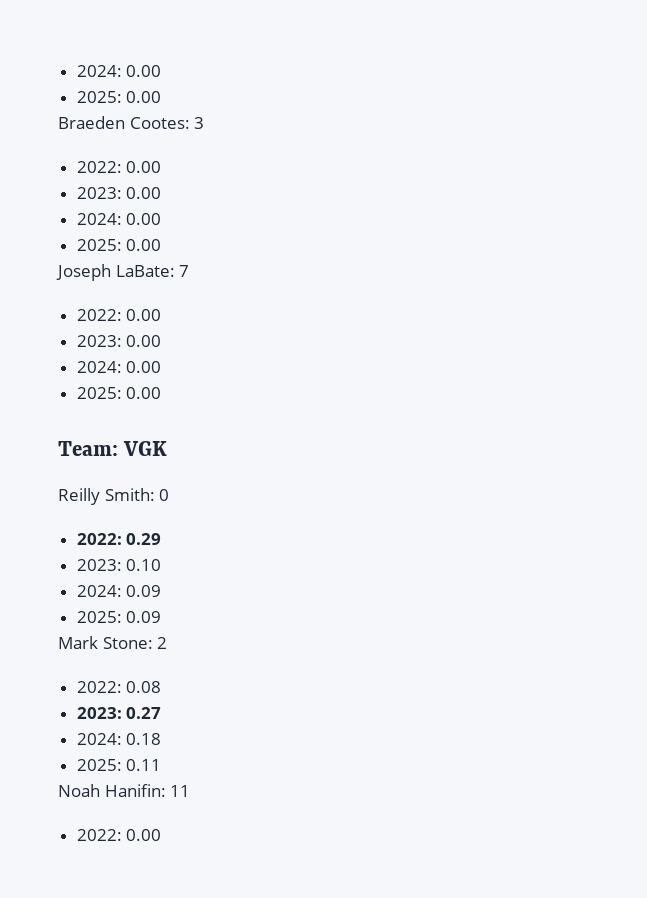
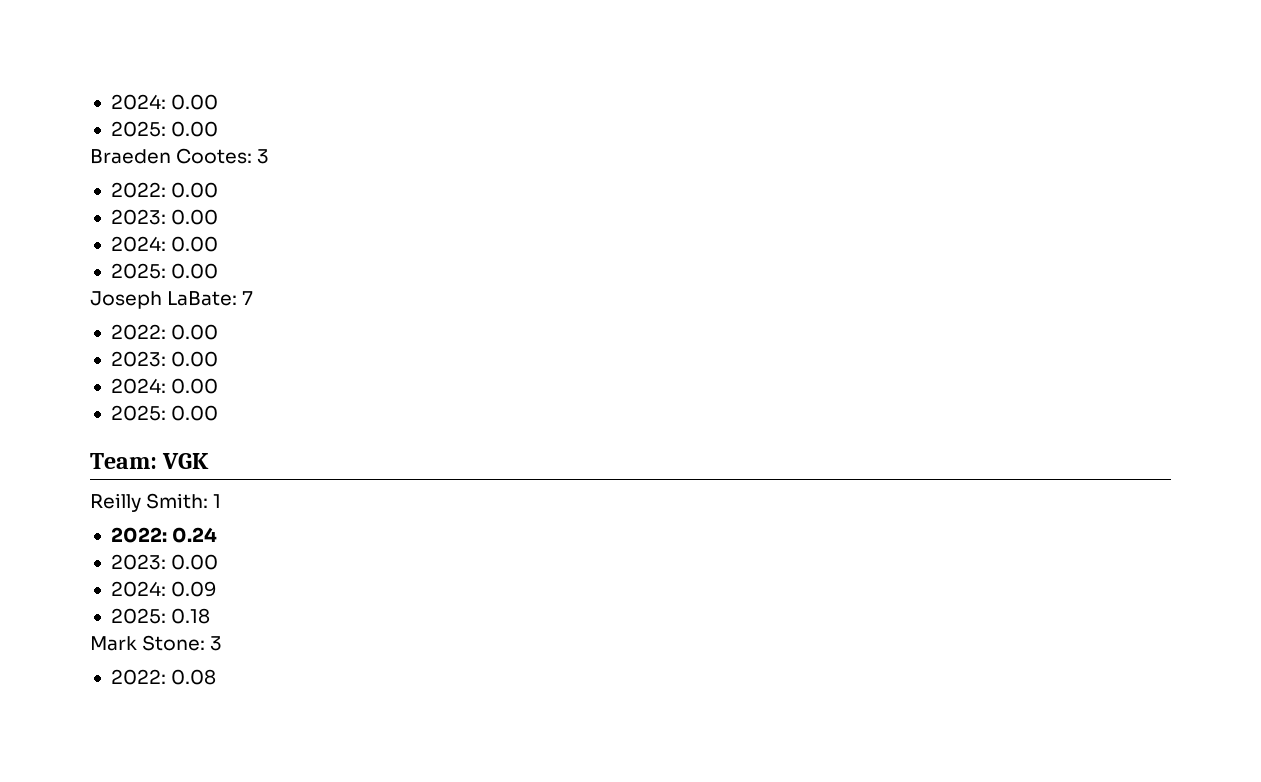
- Reilly Smith: 0
- 2022: 0.29
- 2023: 0.10
+ Reilly Smith: 1
+ 2022: 0.24
+ 2023: 0.00
- 2025: 0.09
+ 2025: 0.18
- Mark Stone: 2
+ Mark Stone: 3
- 2023: 0.27
- 2024: 0.18
- 2025: 0.11
- Noah Hanifin: 11
- 2022: 0.00

